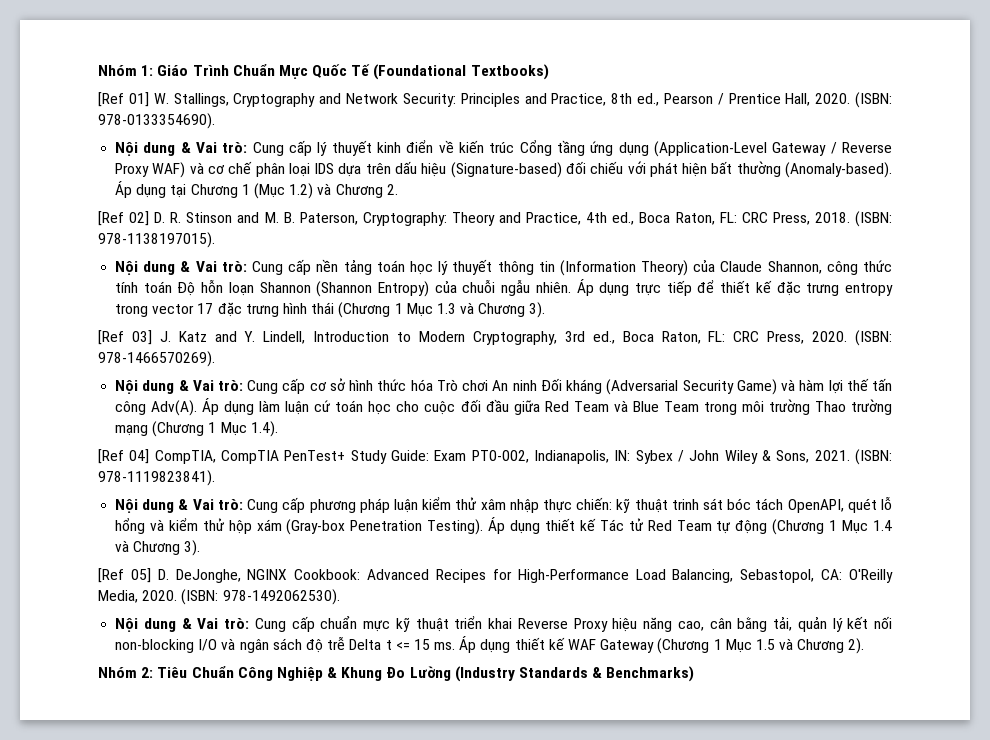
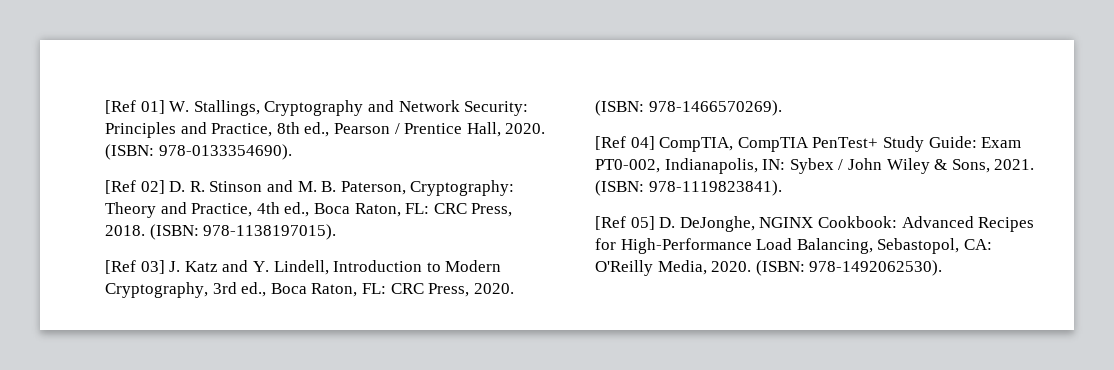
- Nhóm 1: Giáo Trình Chuẩn Mực Quốc Tế (Foundational Textbooks)
- Nội dung & Vai trò: Cung cấp lý thuyết kinh điển về kiến trúc Cổng tầng ứng dụng (Application-Level Gateway / Reverse Proxy WAF) và cơ chế phân loại IDS dựa trên dấu hiệu (Signature-based) đối chiếu với phát hiện bất thường (Anomaly-based). Áp dụng tại Chương 1 (Mục 1.2) và Chương 2.
- Nội dung & Vai trò: Cung cấp nền tảng toán học lý thuyết thông tin (Information Theory) của Claude Shannon, công thức tính toán Độ hỗn loạn Shannon (Shannon Entropy) của chuỗi ngẫu nhiên. Áp dụng trực tiếp để thiết kế đặc trưng entropy trong vector 17 đặc trưng hình thái (Chương 1 Mục 1.3 và Chương 3).
- Nội dung & Vai trò: Cung cấp cơ sở hình thức hóa Trò chơi An ninh Đối kháng (Adversarial Security Game) và hàm lợi thế tấn công Adv(A). Áp dụng làm luận cứ toán học cho cuộc đối đầu giữa Red Team và Blue Team trong môi trường Thao trường mạng (Chương 1 Mục 1.4).
- Nội dung & Vai trò: Cung cấp phương pháp luận kiểm thử xâm nhập thực chiến: kỹ thuật trinh sát bóc tách OpenAPI, quét lỗ hổng và kiểm thử hộp xám (Gray-box Penetration Testing). Áp dụng thiết kế Tác tử Red Team tự động (Chương 1 Mục 1.4 và Chương 3).
- Nội dung & Vai trò: Cung cấp chuẩn mực kỹ thuật triển khai Reverse Proxy hiệu năng cao, cân bằng tải, quản lý kết nối non-blocking I/O và ngân sách độ trễ Delta t <= 15 ms. Áp dụng thiết kế WAF Gateway (Chương 1 Mục 1.5 và Chương 2).
- Nhóm 2: Tiêu Chuẩn Công Nghiệp & Khung Đo Lường (Industry Standards & Benchmarks)

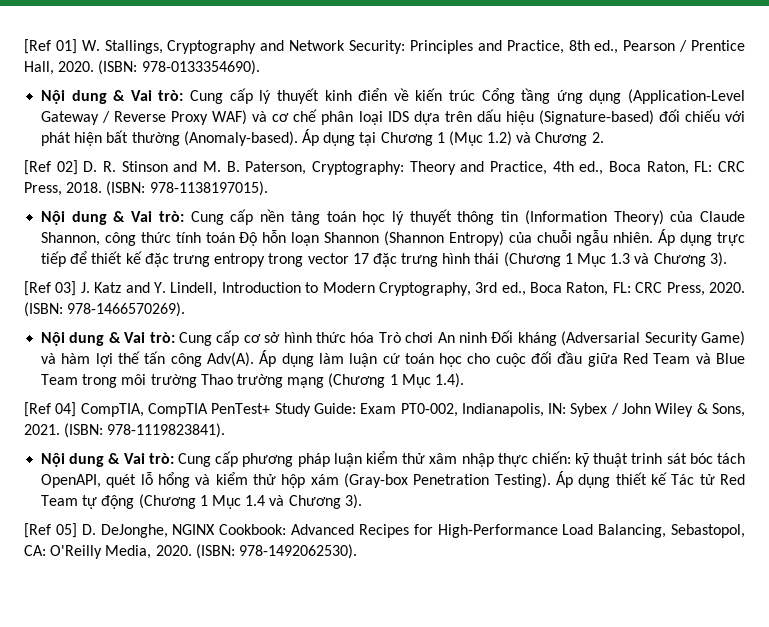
+ Nội dung & Vai trò: Cung cấp lý thuyết kinh điển về kiến trúc Cổng tầng ứng dụng (Application-Level Gateway / Reverse Proxy WAF) và cơ chế phân loại IDS dựa trên dấu hiệu (Signature-based) đối chiếu với phát hiện bất thường (Anomaly-based). Áp dụng tại Chương 1 (Mục 1.2) và Chương 2.
+ Nội dung & Vai trò: Cung cấp nền tảng toán học lý thuyết thông tin (Information Theory) của Claude Shannon, công thức tính toán Độ hỗn loạn Shannon (Shannon Entropy) của chuỗi ngẫu nhiên. Áp dụng trực tiếp để thiết kế đặc trưng entropy trong vector 17 đặc trưng hình thái (Chương 1 Mục 1.3 và Chương 3).
+ Nội dung & Vai trò: Cung cấp cơ sở hình thức hóa Trò chơi An ninh Đối kháng (Adversarial Security Game) và hàm lợi thế tấn công Adv(A). Áp dụng làm luận cứ toán học cho cuộc đối đầu giữa Red Team và Blue Team trong môi trường Thao trường mạng (Chương 1 Mục 1.4).
+ Nội dung & Vai trò: Cung cấp phương pháp luận kiểm thử xâm nhập thực chiến: kỹ thuật trinh sát bóc tách OpenAPI, quét lỗ hổng và kiểm thử hộp xám (Gray-box Penetration Testing). Áp dụng thiết kế Tác tử Red Team tự động (Chương 1 Mục 1.4 và Chương 3).

